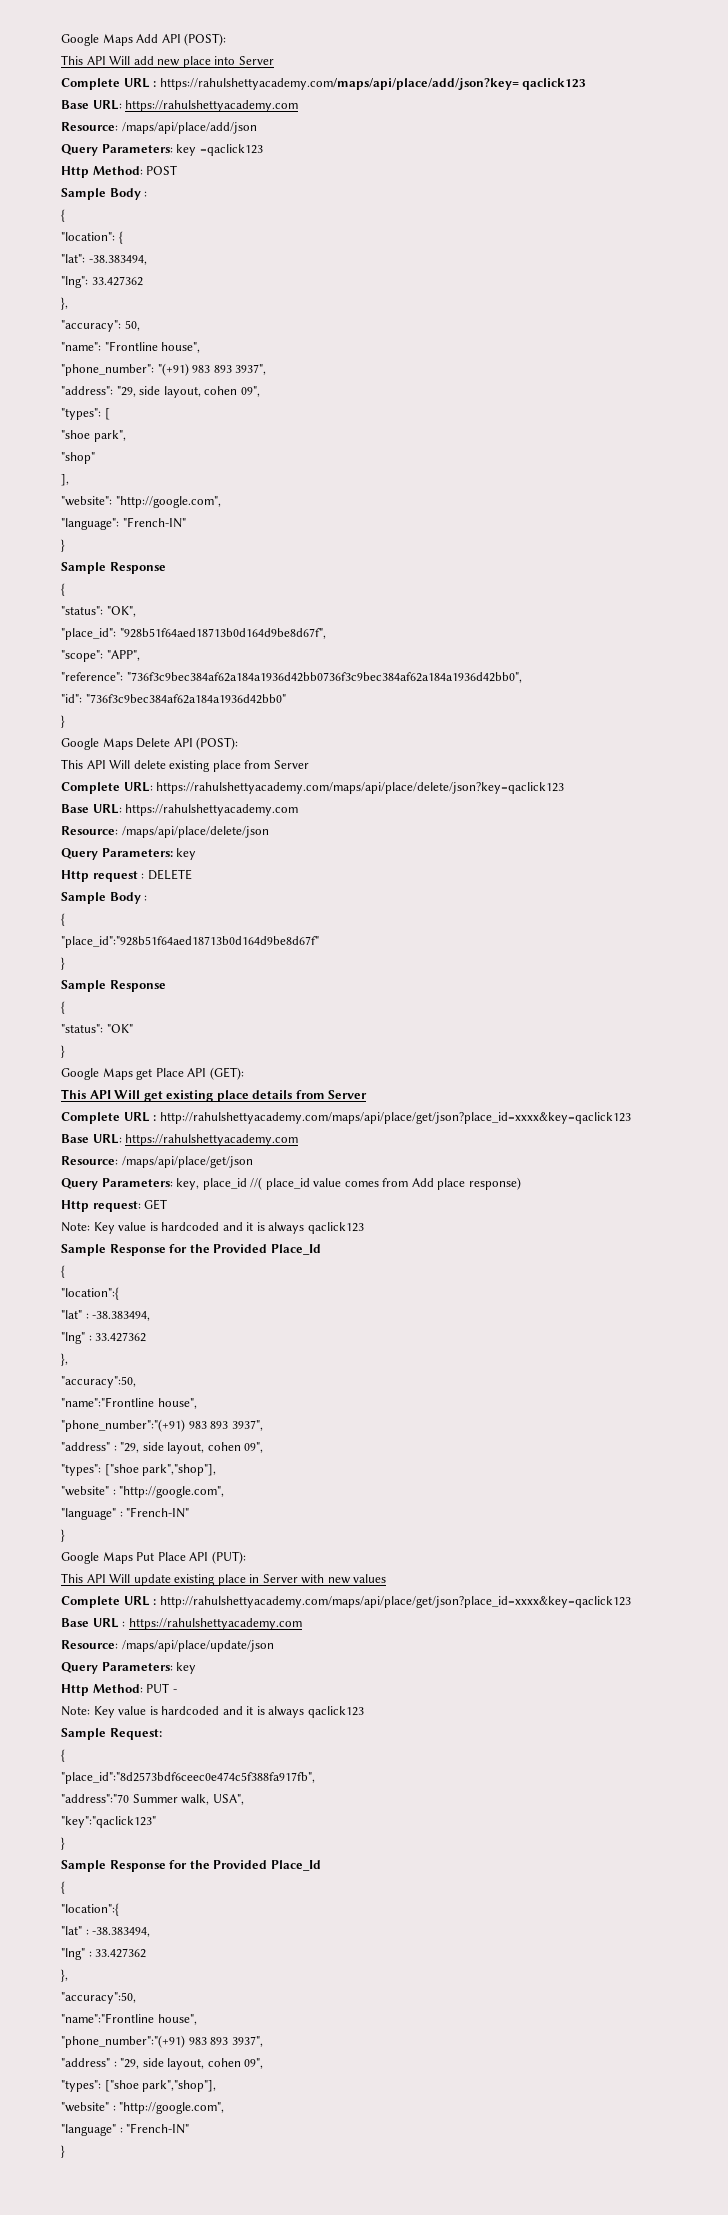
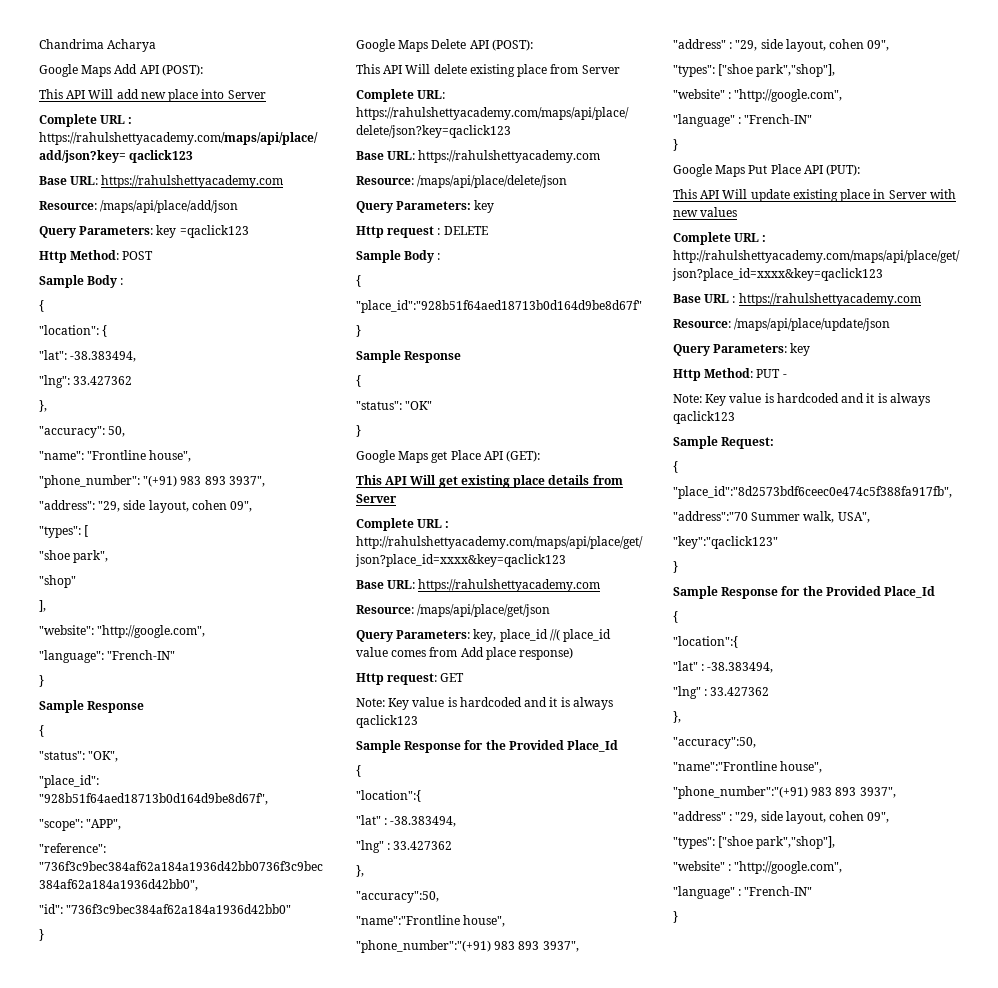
+ Chandrima Acharya

